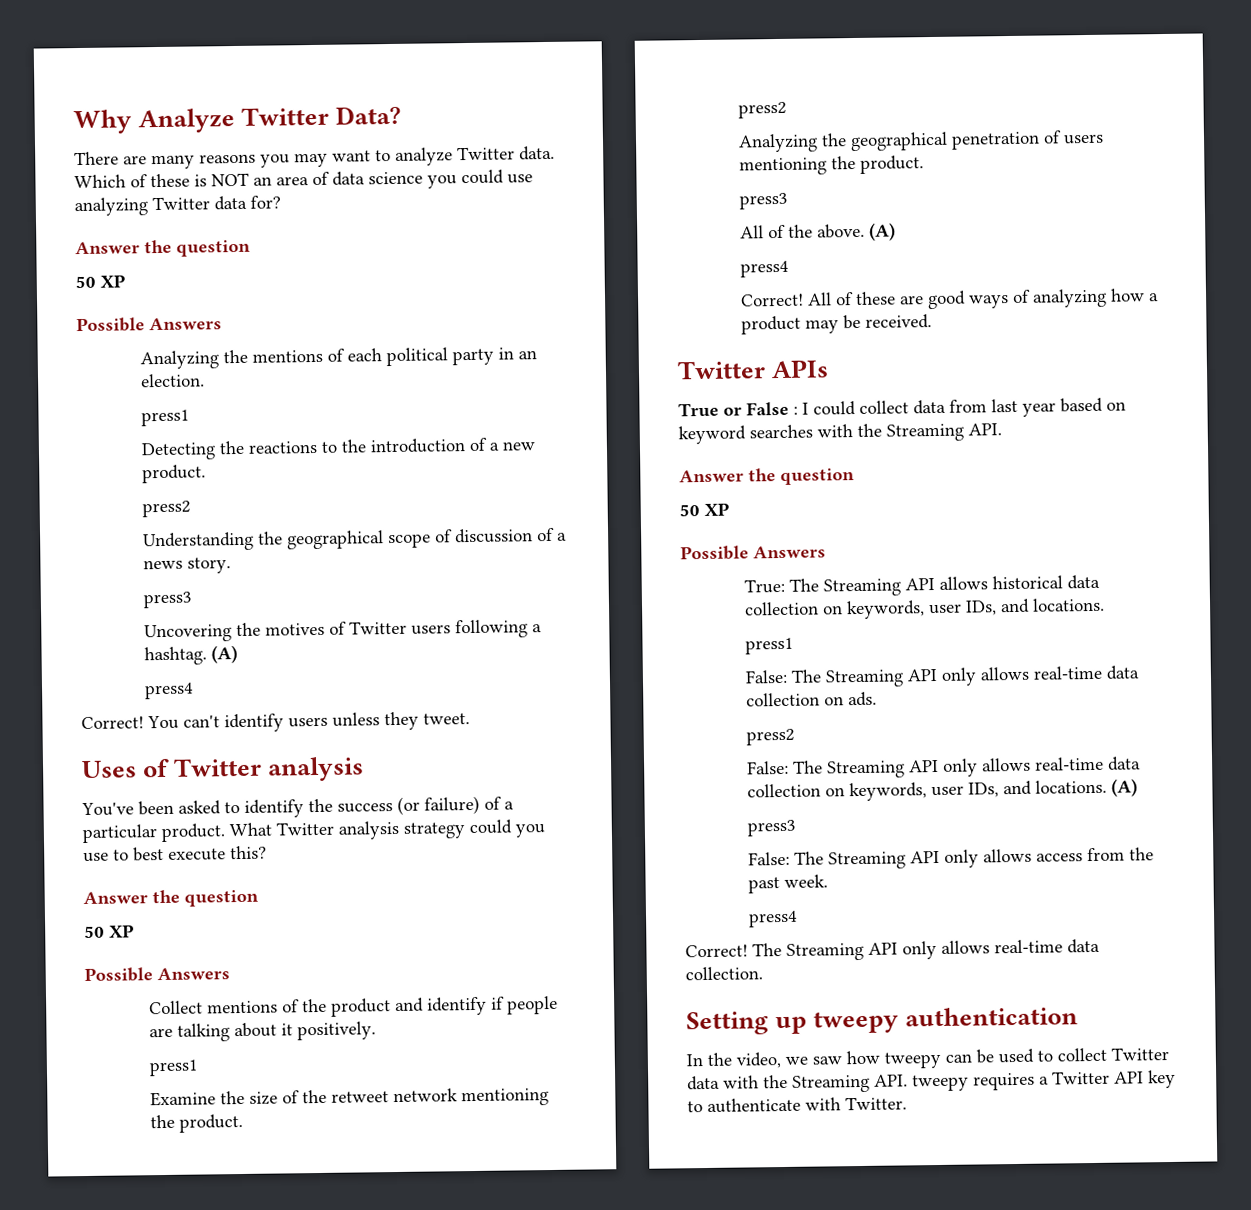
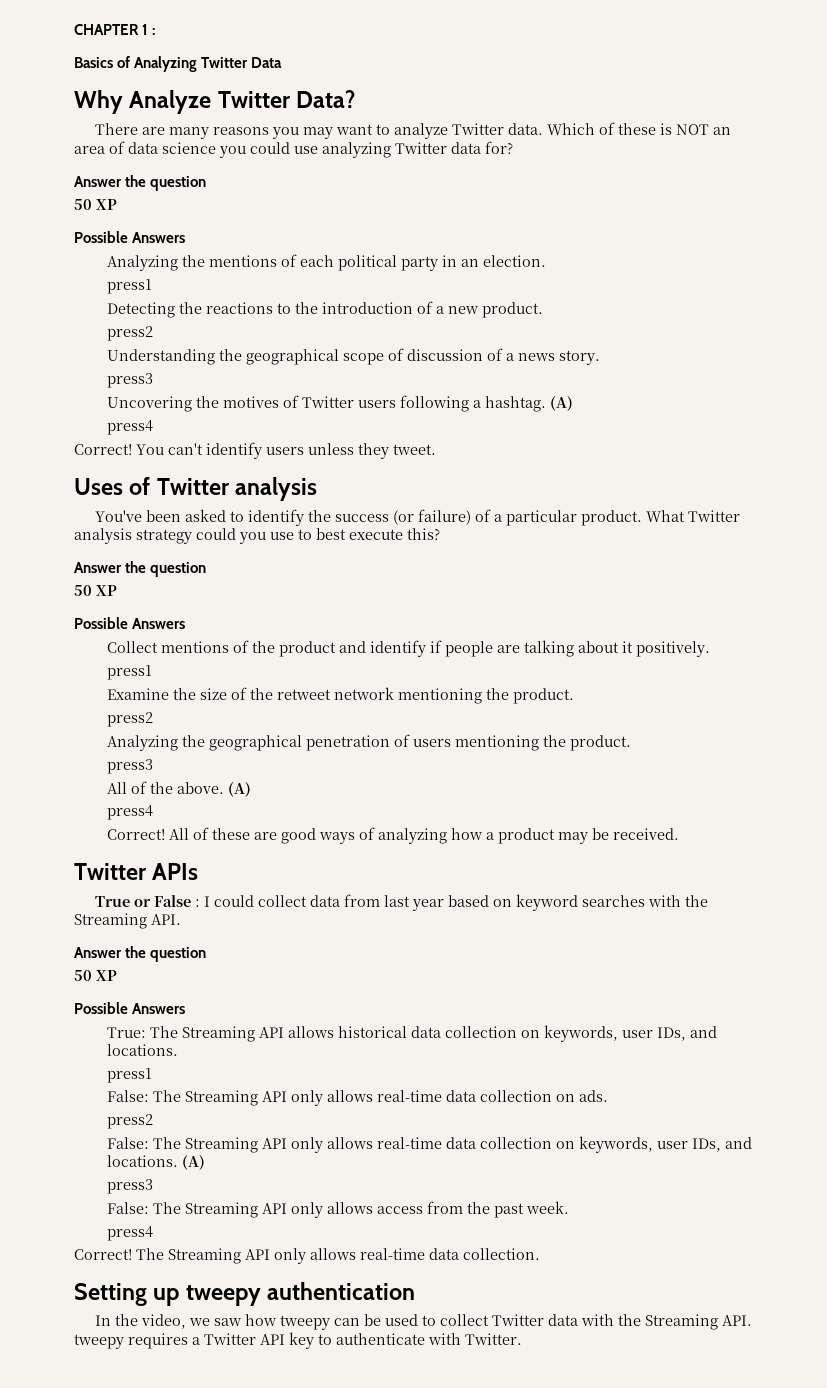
+ CHAPTER 1 :
+ Basics of Analyzing Twitter Data

